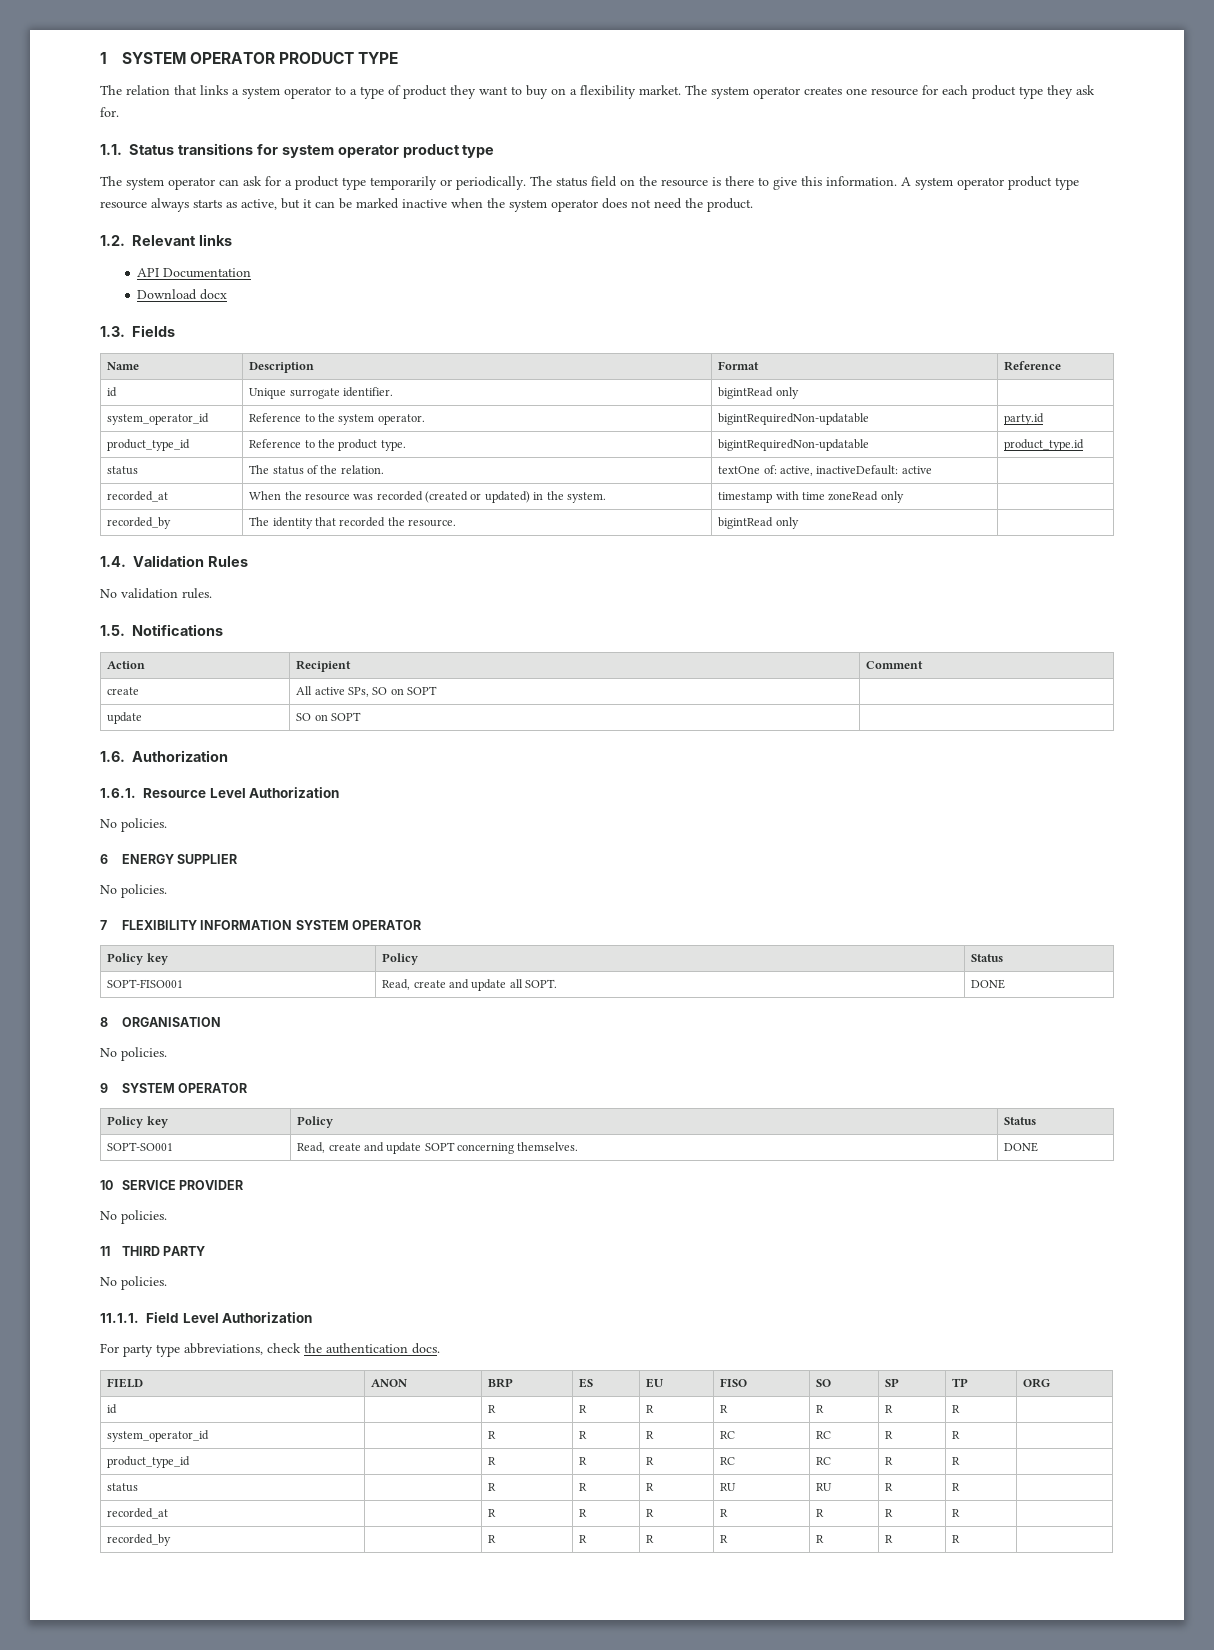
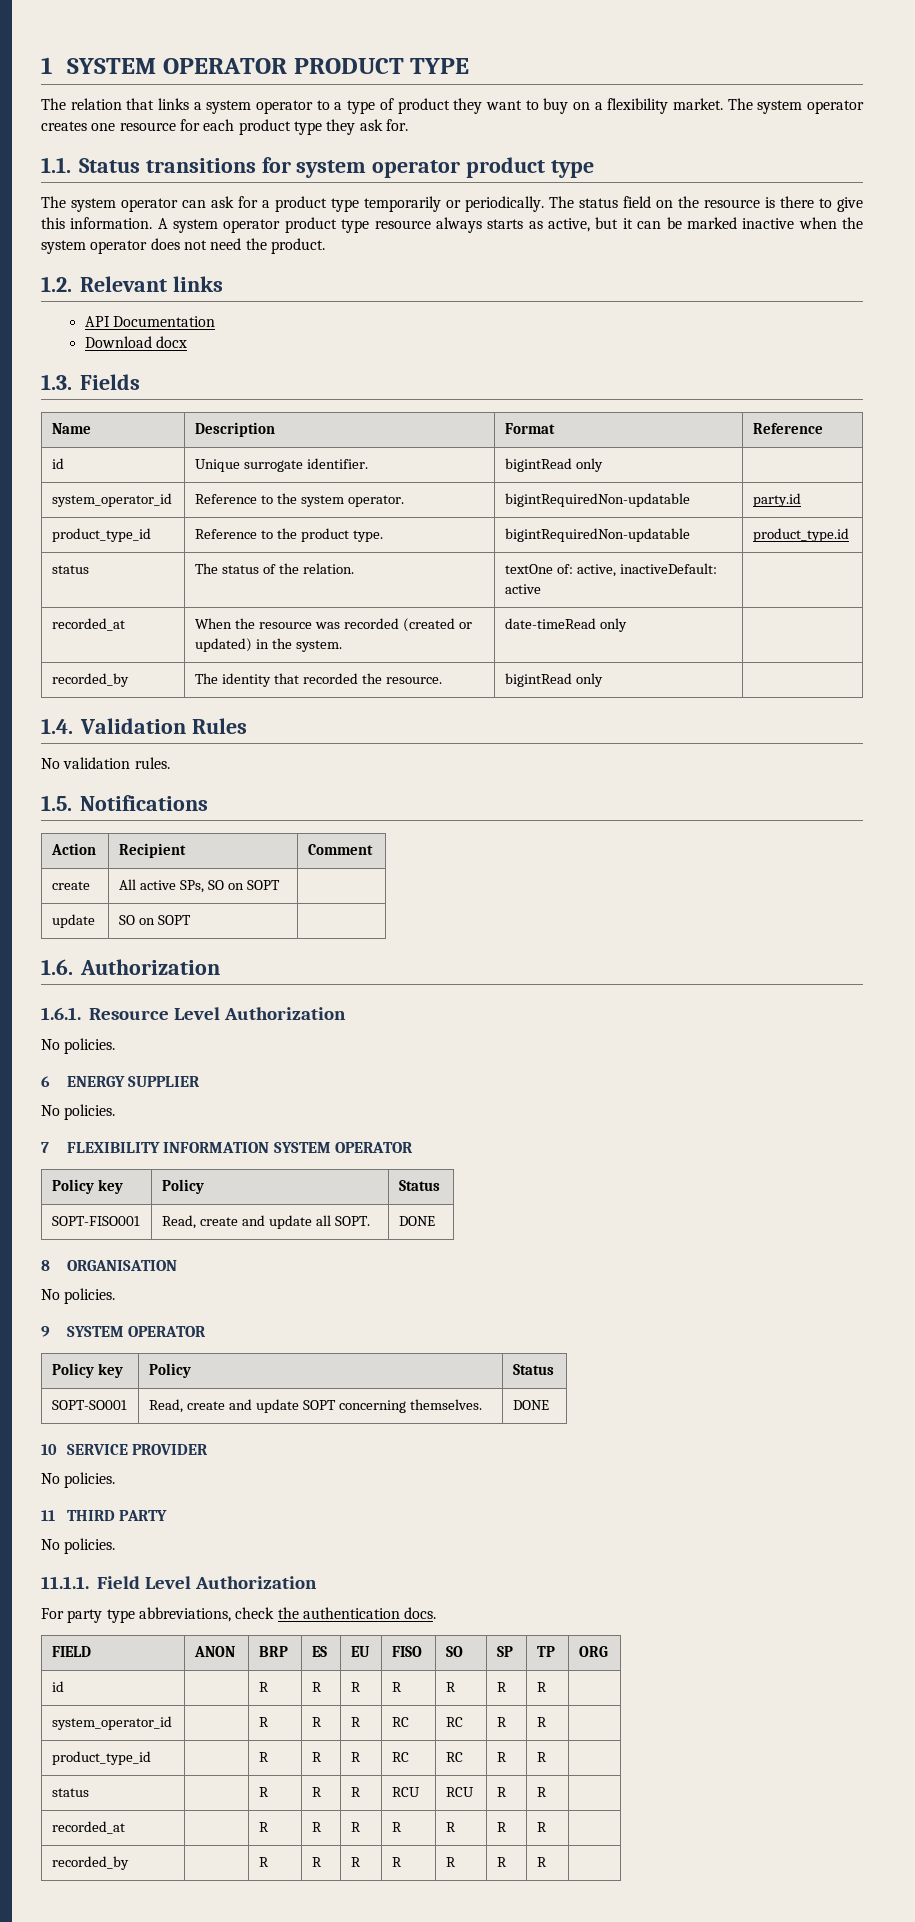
- recorded_at | When the resource was recorded (created or updated) in the system. | timestamp with time zoneRead only |
+ recorded_at | When the resource was recorded (created or updated) in the system. | date-timeRead only |
- status | | R | R | R | RU | RU | R | R |
+ status | | R | R | R | RCU | RCU | R | R |

